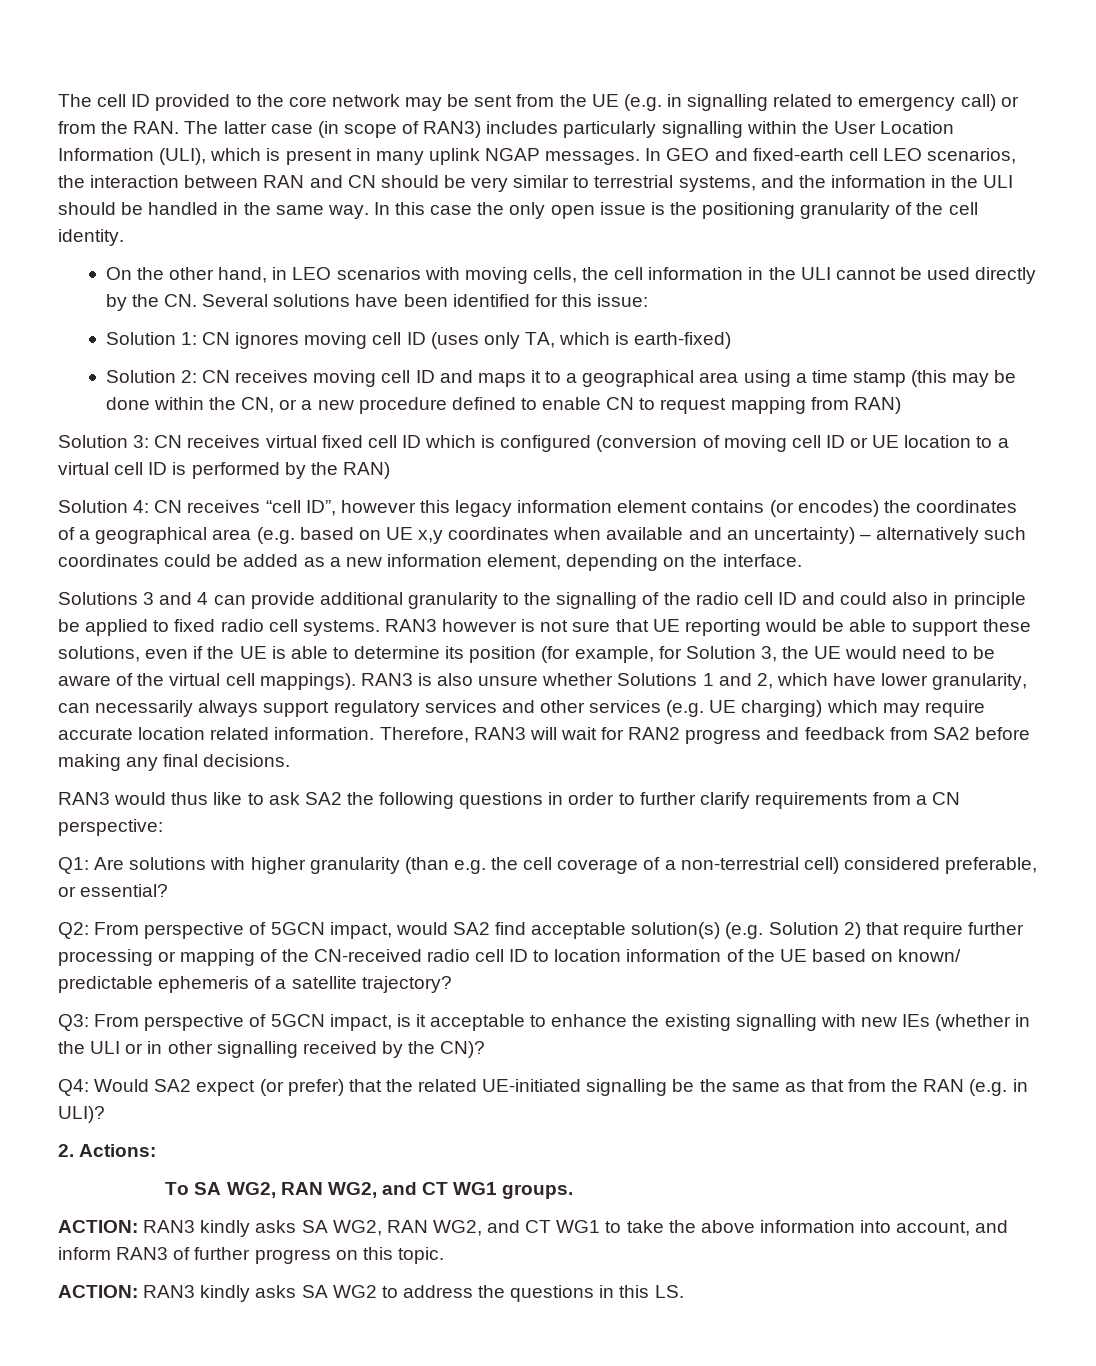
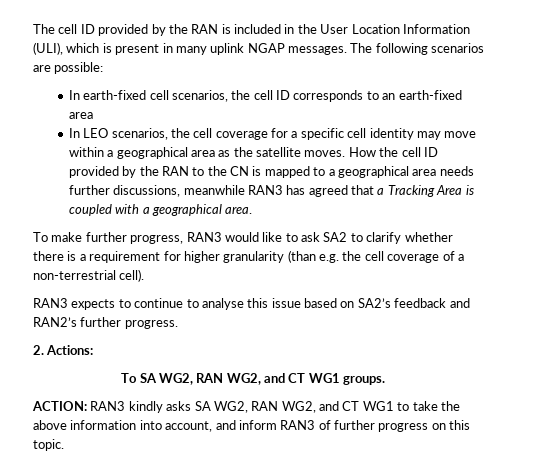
- The cell ID provided to the core network may be sent from the UE (e.g. in signalling related to emergency call) or from the RAN. The latter case (in scope of RAN3) includes particularly signalling within the User Location Information (ULI), which is present in many uplink NGAP messages.
+ The cell ID provided by the RAN is included in the User Location Information (ULI), which is present in many uplink NGAP messages.
- In GEO and fixed-earth cell LEO scenarios, the interaction between RAN and CN should be very similar to terrestrial systems, and the information in the ULI should be handled in the same way. In this case the only open issue is the positioning granularity of the cell identity.
- On the other hand, in LEO scenarios with moving cells, the cell information in the ULI cannot be used directly by the CN. Several solutions have been identified for this issue:
- Solution 1: CN ignores moving cell ID (uses only TA, which is earth-fixed)
- Solution 2: CN receives moving cell ID and maps it to a geographical area using a time stamp (this may be done within the CN, or a new procedure defined to enable CN to request mapping from RAN)
- Solution 3: CN receives virtual fixed cell ID which is configured (conversion of moving cell ID or UE location to a virtual cell ID is performed by the RAN)
- Solution 4: CN receives “cell ID”, however this legacy information element contains (or encodes) the coordinates of a geographical area (e.g. based on UE x,y coordinates when available and an uncertainty) – alternatively such coordinates could be added as a new information element, depending on the interface.
- Solutions 3 and 4 can provide additional granularity to the signalling of the radio cell ID and could also in principle be applied to fixed radio cell systems. RAN3 however is not sure that UE reporting would be able to support these solutions, even if the UE is able to determine its position (for example, for Solution 3, the UE would need to be aware of the virtual cell mappings). RAN3 is also unsure whether Solutions 1 and 2, which have lower granularity, can necessarily always support regulatory services and other services (e.g. UE charging) which may require accurate location related information. Therefore, RAN3 will wait for RAN2 progress and feedback from SA2 before making any final decisions.
- RAN3 would thus like to ask SA2 the following questions in order to further clarify requirements from a CN perspective:
- Q1: Are solutions with higher granularity (than e.g. the cell coverage of a non-terrestrial cell) considered preferable, or essential?
- Q2: From perspective of 5GCN impact, would SA2 find acceptable solution(s) (e.g. Solution 2) that require further processing or mapping of the CN-received radio cell ID to location information of the UE based on known/ predictable ephemeris of a satellite trajectory?
- Q3: From perspective of 5GCN impact, is it acceptable to enhance the existing signalling with new IEs (whether in the ULI or in other signalling received by the CN)?
- Q4: Would SA2 expect (or prefer) that the related UE-initiated signalling be the same as that from the RAN (e.g. in ULI)?
+ The following scenarios are possible:
+ In earth-fixed cell scenarios, the cell ID corresponds to an earth-fixed area
+ In LEO scenarios, the cell coverage for a specific cell identity may move within a geographical area as the satellite moves. How the cell ID provided by the RAN to the CN is mapped to a geographical area needs further discussions, meanwhile RAN3 has agreed that a Tracking Area is coupled with a geographical area.
+ To make further progress, RAN3 would like to ask SA2 to clarify whether there is a requirement for higher granularity (than e.g. the cell coverage of a non-terrestrial cell).
+ RAN3 expects to continue to analyse this issue based on SA2’s feedback and RAN2’s further progress.
- ACTION: RAN3 kindly asks SA WG2 to address the questions in this LS.

